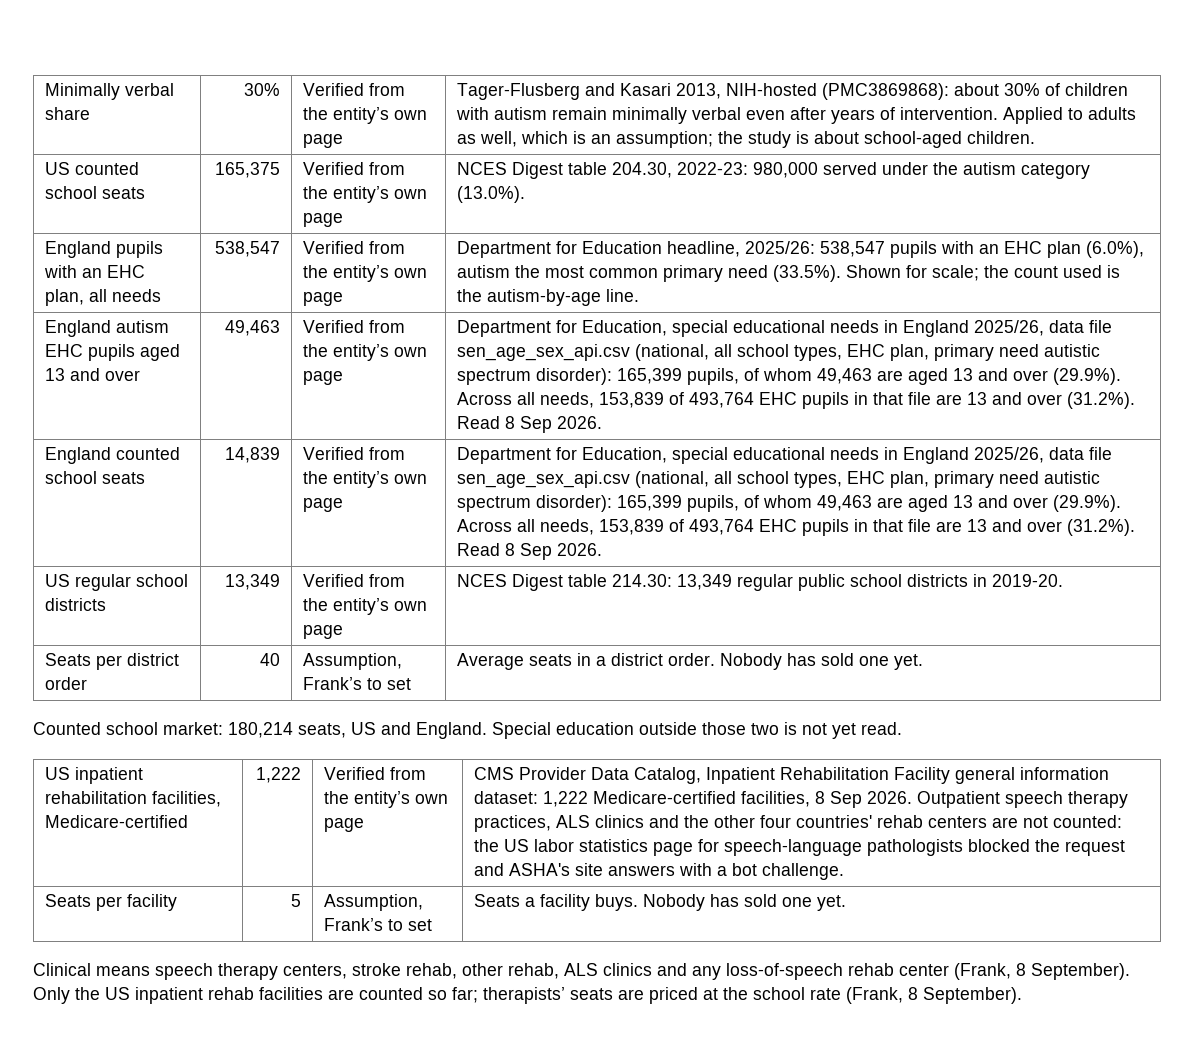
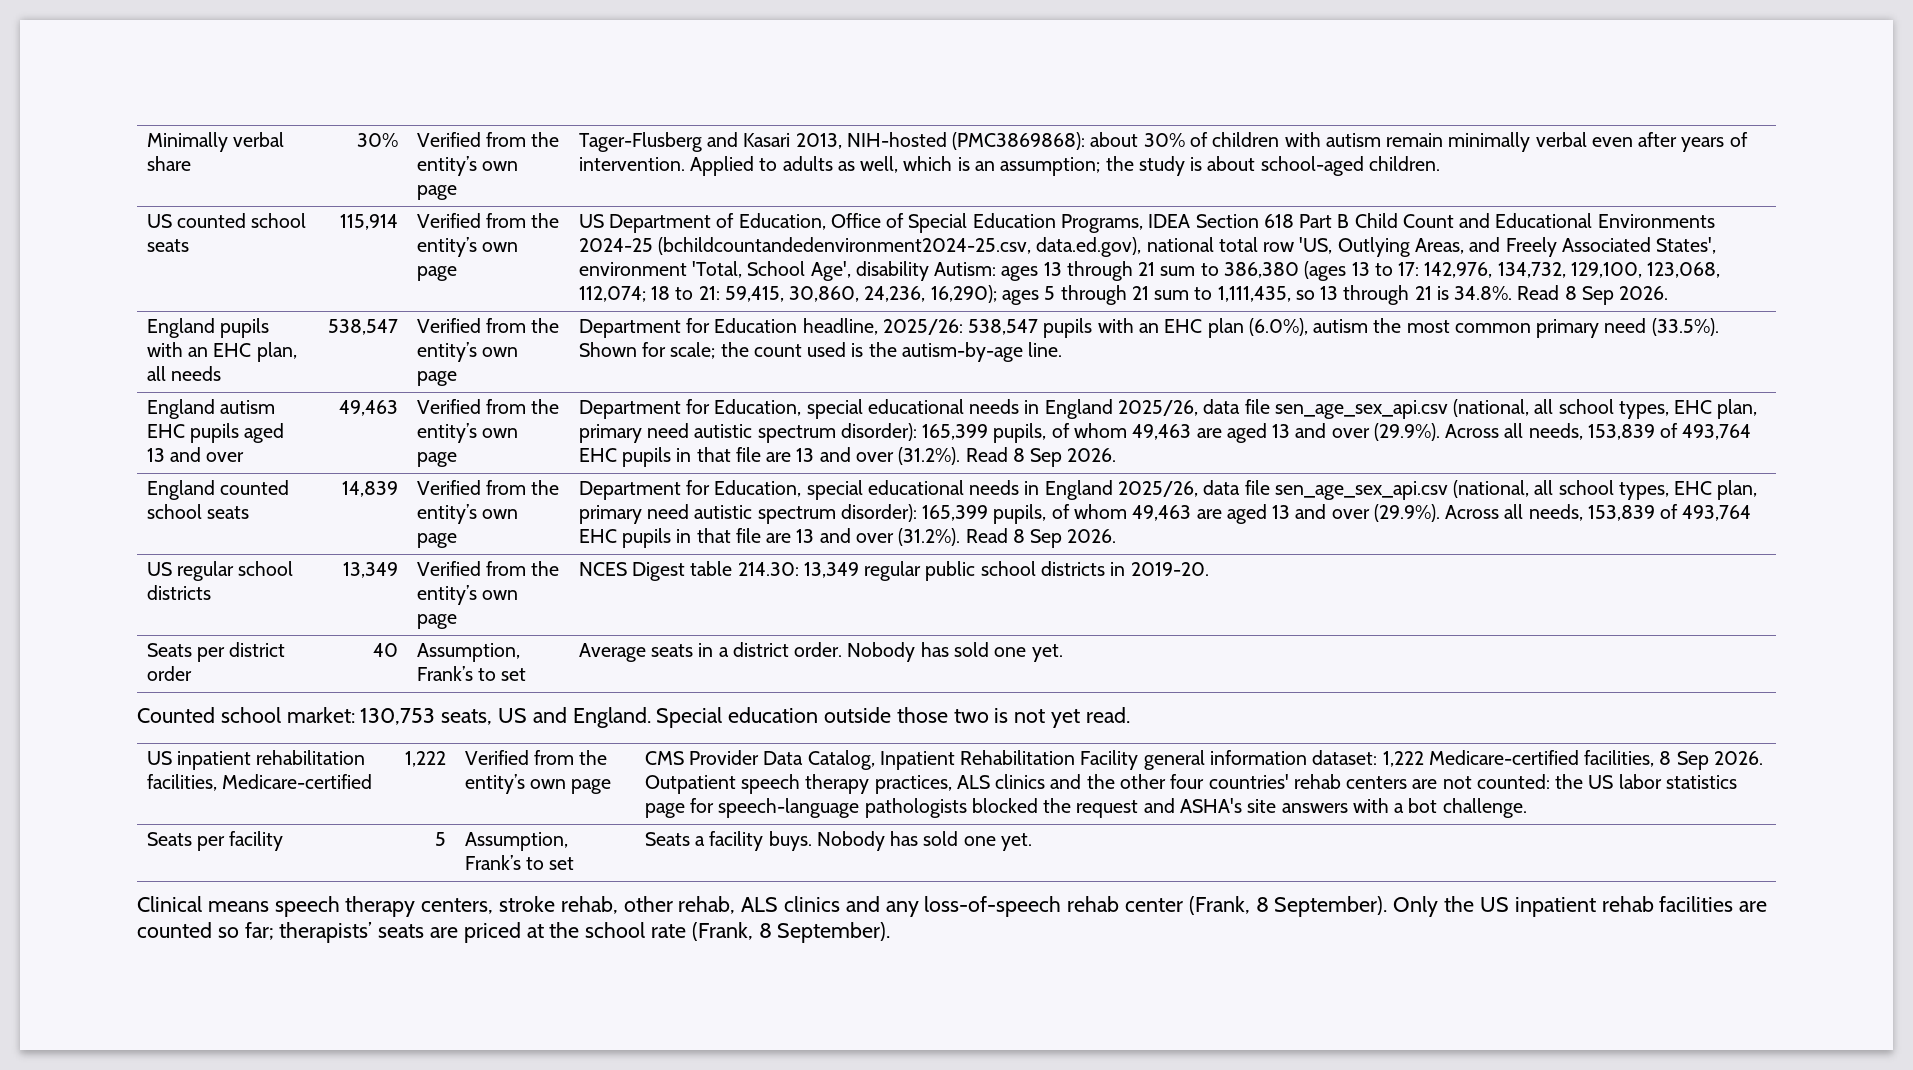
- 165,375 | Verified from the entity’s own page | NCES Digest table 204.30, 2022-23: 980,000 served under the autism category (13.0%).
+ 115,914 | Verified from the entity’s own page | US Department of Education, Office of Special Education Programs, IDEA Section 618 Part B Child Count and Educational Environments 2024-25 (bchildcountandedenvironment2024-25.csv, data.ed.gov), national total row 'US, Outlying Areas, and Freely Associated States', environment 'Total, School Age', disability Autism: ages 13 through 21 sum to 386,380 (ages 13 to 17: 142,976, 134,732, 129,100, 123,068, 112,074; 18 to 21: 59,415, 30,860, 24,236, 16,290); ages 5 through 21 sum to 1,111,435, so 13 through 21 is 34.8%. Read 8 Sep 2026.
- Counted school market: 180,214 seats, US and England.
+ Counted school market: 130,753 seats, US and England.

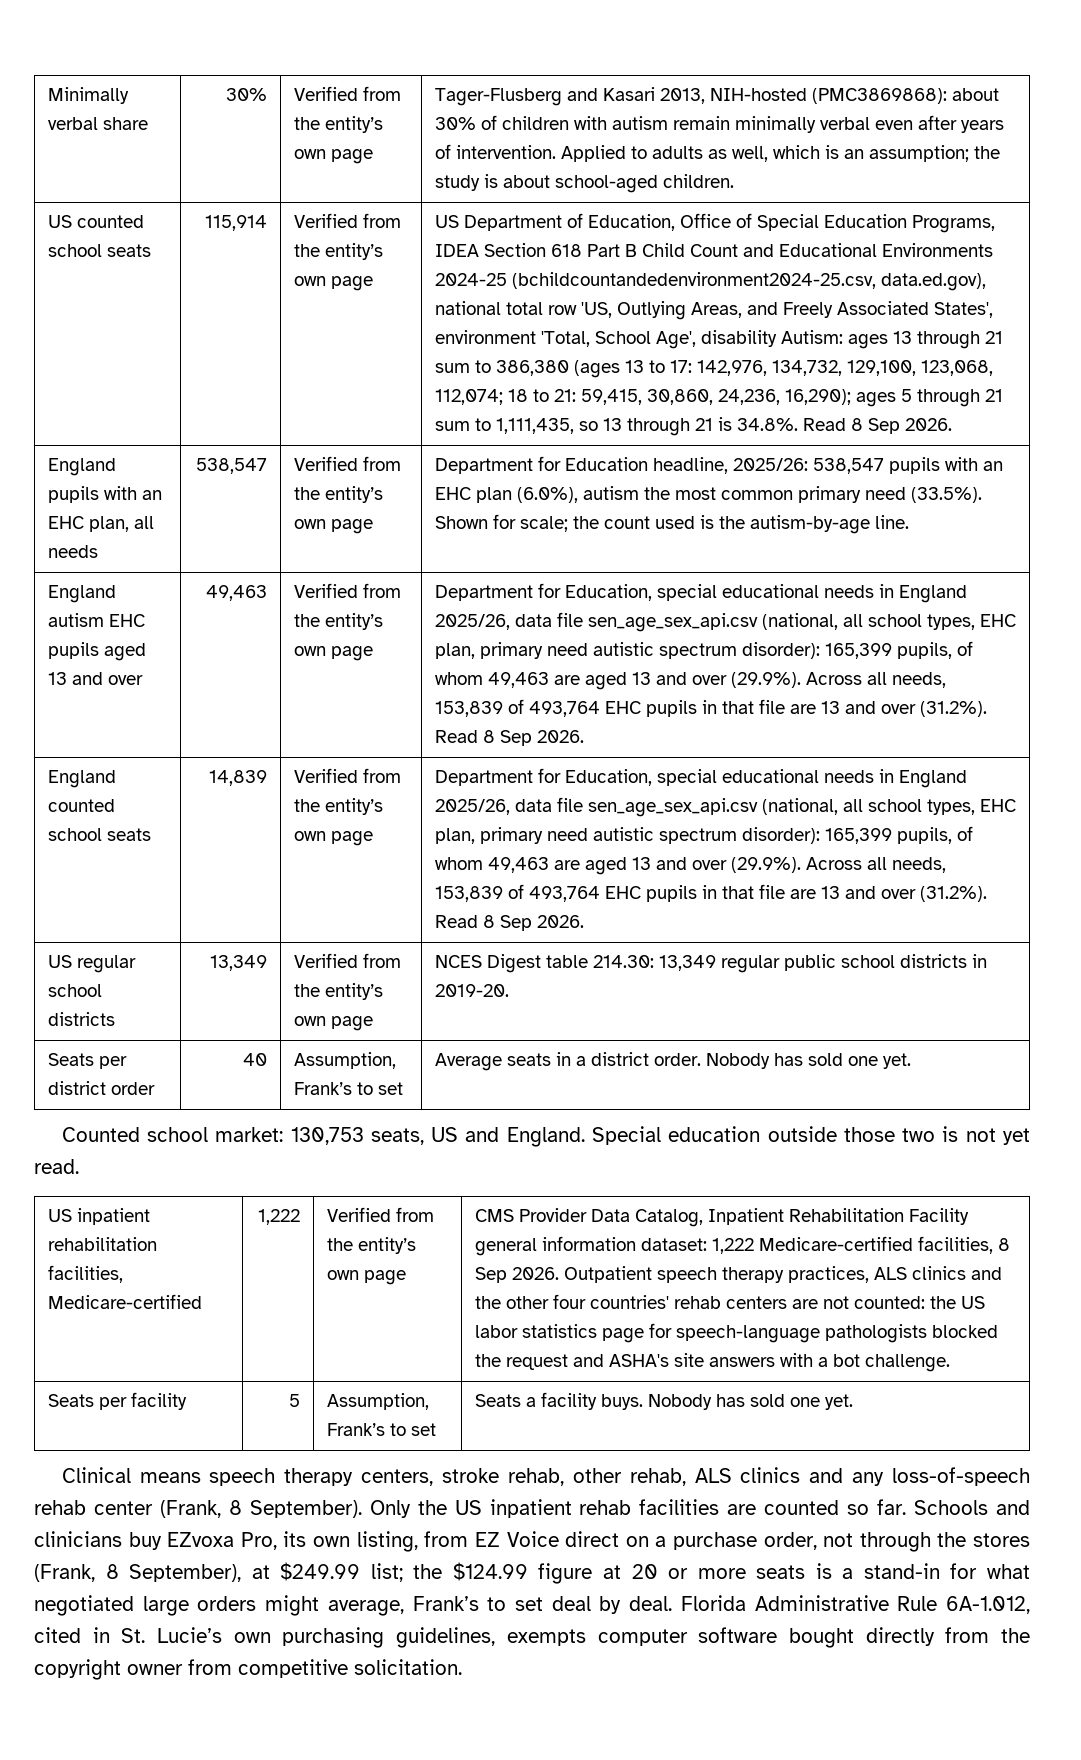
- Only the US inpatient rehab facilities are counted so far; therapists’ seats are priced at the school rate (Frank, 8 September).
+ Only the US inpatient rehab facilities are counted so far. Schools and clinicians buy EZvoxa Pro, its own listing, from EZ Voice direct on a purchase order, not through the stores (Frank, 8 September), at $249.99 list; the $124.99 figure at 20 or more seats is a stand-in for what negotiated large orders might average, Frank’s to set deal by deal. Florida Administrative Rule 6A-1.012, cited in St. Lucie’s own purchasing guidelines, exempts computer software bought directly from the copyright owner from competitive solicitation.

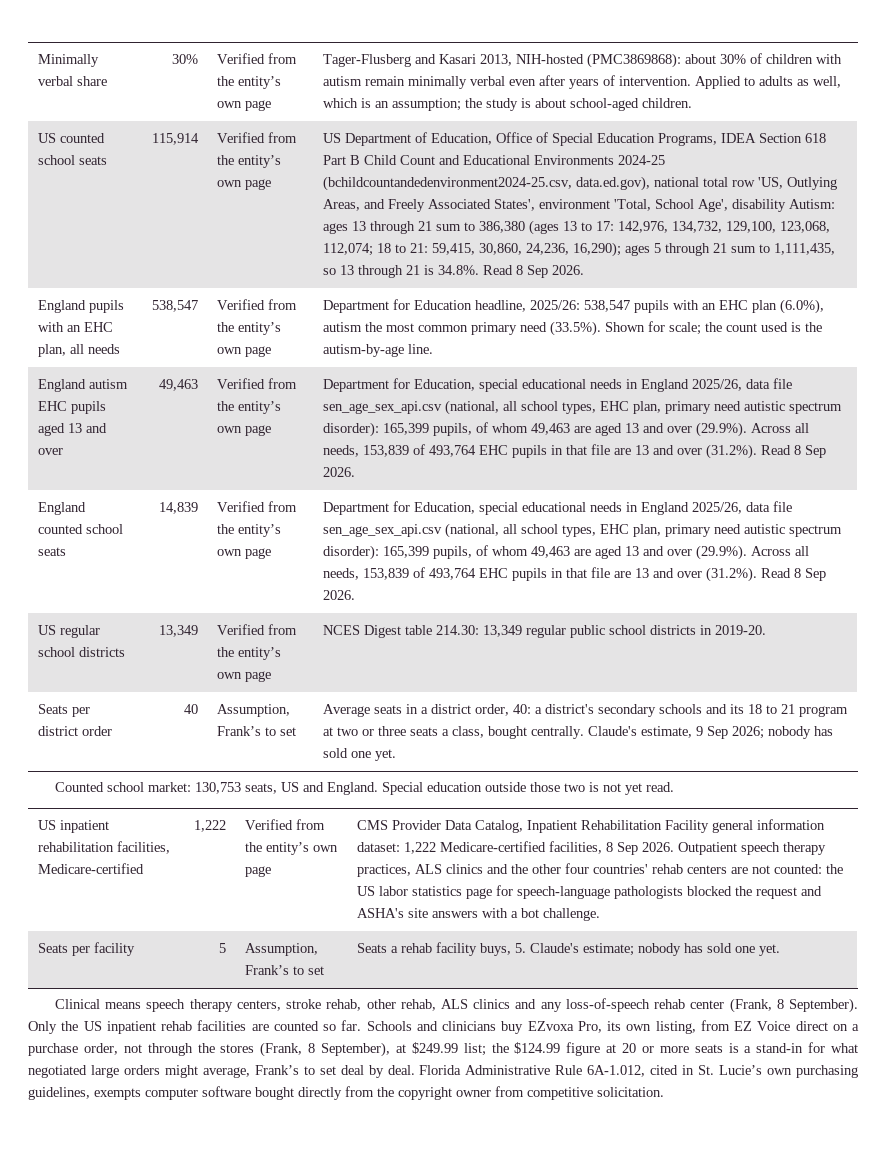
- Average seats in a district order. Nobody has sold one yet.
+ Average seats in a district order, 40: a district's secondary schools and its 18 to 21 program at two or three seats a class, bought centrally. Claude's estimate, 9 Sep 2026; nobody has sold one yet.
- Seats per facility | 5 | Assumption, Frank’s to set | Seats a facility buys. Nobody has sold one yet.
+ Seats per facility | 5 | Assumption, Frank’s to set | Seats a rehab facility buys, 5. Claude's estimate; nobody has sold one yet.

